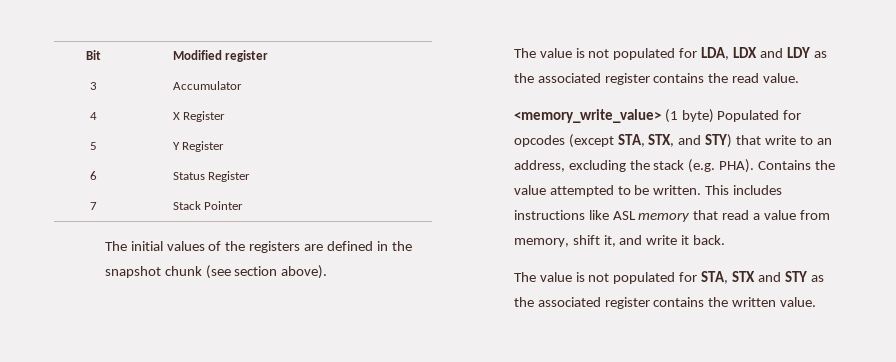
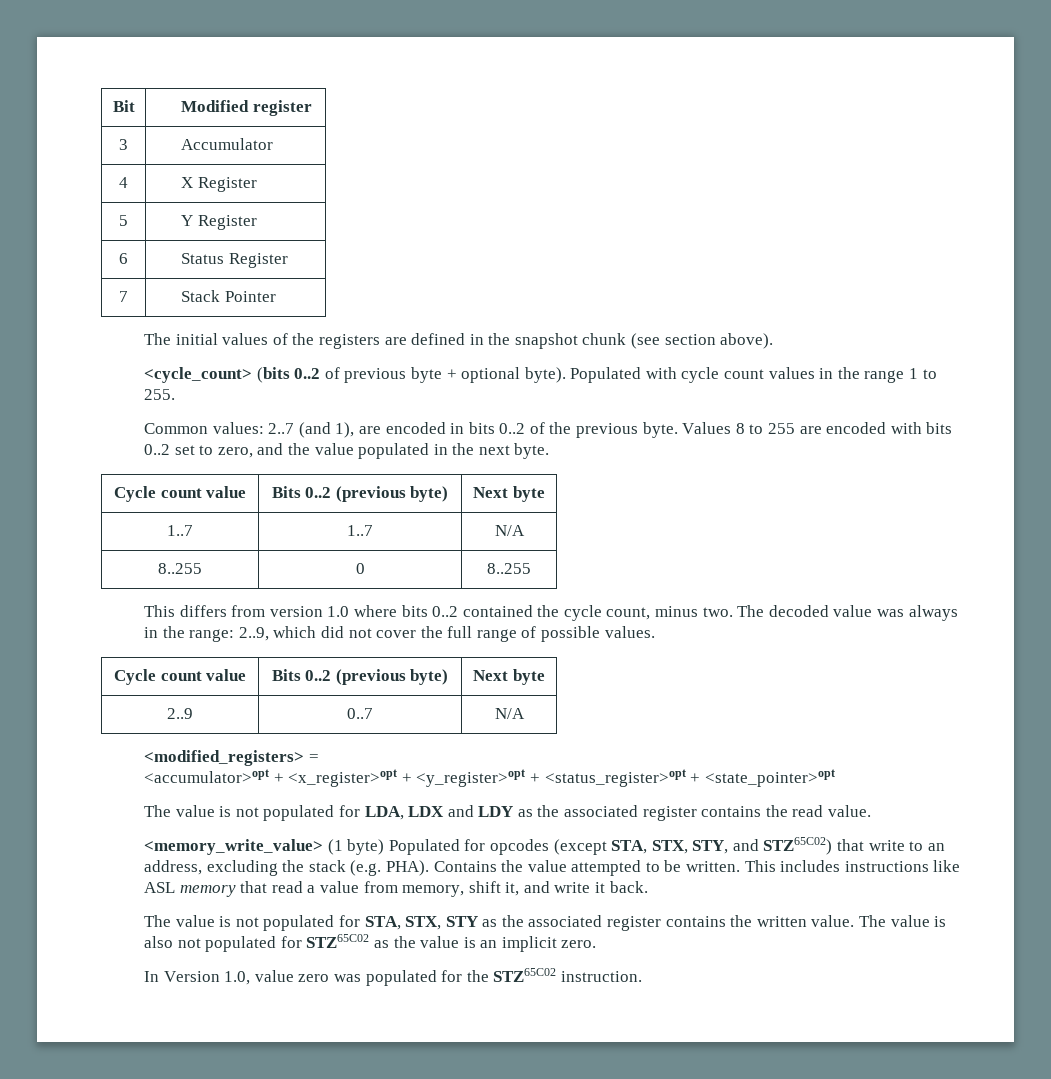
+ <cycle_count> (bits 0..2 of previous byte + optional byte). Populated with cycle count values in the range 1 to 255.
+ Common values: 2..7 (and 1), are encoded in bits 0..2 of the previous byte. Values 8 to 255 are encoded with bits 0..2 set to zero, and the value populated in the next byte.
+ Cycle count value | Bits 0..2 (previous byte) | Next byte
+ 1..7 | 1..7 | N/A
+ 8..255 | 0 | 8..255
+ This differs from version 1.0 where bits 0..2 contained the cycle count, minus two. The decoded value was always in the range: 2..9, which did not cover the full range of possible values.
+ Cycle count value | Bits 0..2 (previous byte) | Next byte
+ 2..9 | 0..7 | N/A
+ <modified_registers> =
+ <accumulator>opt + <x_register>opt + <y_register>opt + <status_register>opt + <state_pointer>opt
- <memory_write_value> (1 byte) Populated for opcodes (except STA, STX, and STY) that write to an address, excluding the stack (e.g. PHA).
+ <memory_write_value> (1 byte) Populated for opcodes (except STA, STX, STY, and STZ65C02) that write to an address, excluding the stack (e.g. PHA).
- The value is not populated for STA, STX and STY as the associated register contains the written value.
+ The value is not populated for STA, STX, STY as the associated register contains the written value.
+ The value is also not populated for STZ65C02 as the value is an implicit zero.
+ In Version 1.0, value zero was populated for the STZ65C02 instruction.

